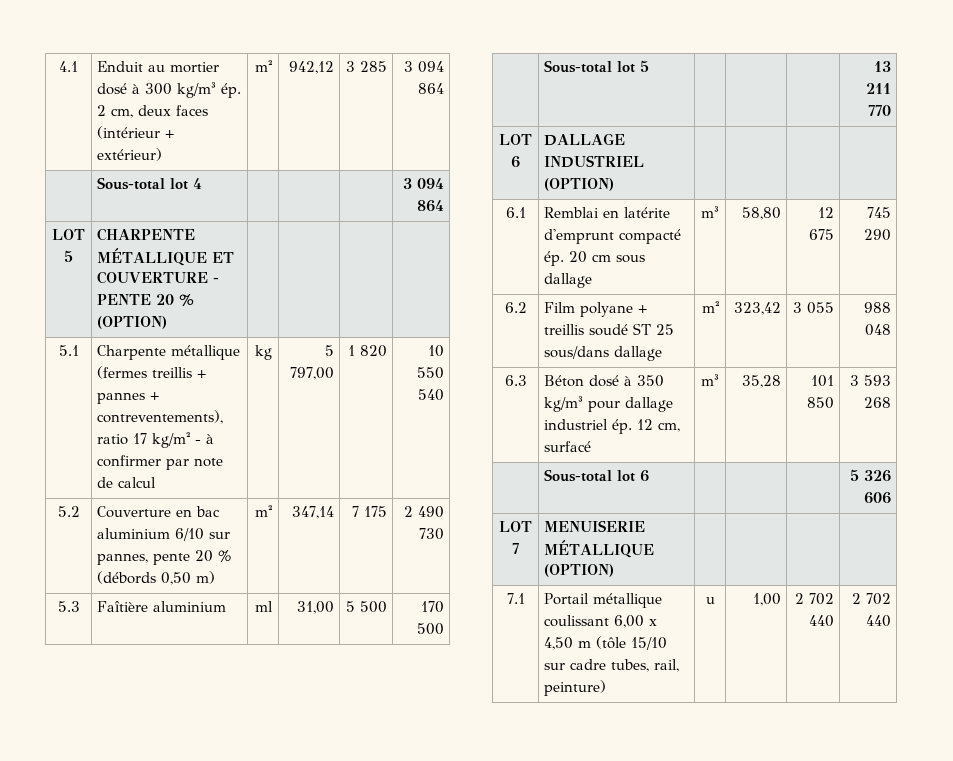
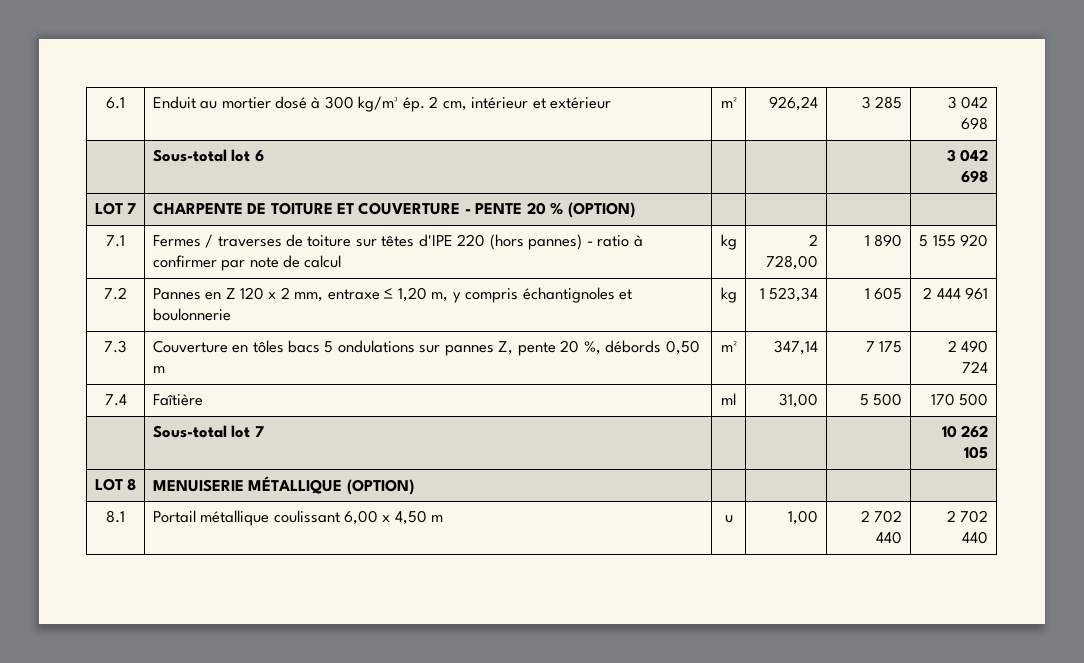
- 4.1 | Enduit au mortier dosé à 300 kg/m³ ép. 2 cm, deux faces (intérieur + extérieur) | m² | 942,12 | 3 285 | 3 094 864
- | Sous-total lot 4 | | | | 3 094 864
- LOT 5 | CHARPENTE MÉTALLIQUE ET COUVERTURE - PENTE 20 % (OPTION) | | | |
+ 6.1 | Enduit au mortier dosé à 300 kg/m³ ép. 2 cm, intérieur et extérieur | m² | 926,24 | 3 285 | 3 042 698
+ | Sous-total lot 6 | | | | 3 042 698
+ LOT 7 | CHARPENTE DE TOITURE ET COUVERTURE - PENTE 20 % (OPTION) | | | |
- 5.1 | Charpente métallique (fermes treillis + pannes + contreventements), ratio 17 kg/m² - à confirmer par note de calcul | kg | 5 797,00 | 1 820 | 10 550 540
- 5.2 | Couverture en bac aluminium 6/10 sur pannes, pente 20 % (débords 0,50 m) | m² | 347,14 | 7 175 | 2 490 730
- 5.3 | Faîtière aluminium | ml | 31,00 | 5 500 | 170 500
+ 7.1 | Fermes / traverses de toiture sur têtes d'IPE 220 (hors pannes) - ratio à confirmer par note de calcul | kg | 2 728,00 | 1 890 | 5 155 920
+ 7.2 | Pannes en Z 120 x 2 mm, entraxe ≤ 1,20 m, y compris échantignoles et boulonnerie | kg | 1 523,34 | 1 605 | 2 444 961
+ 7.3 | Couverture en tôles bacs 5 ondulations sur pannes Z, pente 20 %, débords 0,50 m | m² | 347,14 | 7 175 | 2 490 724
+ 7.4 | Faîtière | ml | 31,00 | 5 500 | 170 500
- | Sous-total lot 5 | | | | 13 211 770
- LOT 6 | DALLAGE INDUSTRIEL (OPTION) | | | |
- 6.1 | Remblai en latérite d'emprunt compacté ép. 20 cm sous dallage | m³ | 58,80 | 12 675 | 745 290
- 6.2 | Film polyane + treillis soudé ST 25 sous/dans dallage | m² | 323,42 | 3 055 | 988 048
- 6.3 | Béton dosé à 350 kg/m³ pour dallage industriel ép. 12 cm, surfacé | m³ | 35,28 | 101 850 | 3 593 268
- | Sous-total lot 6 | | | | 5 326 606
- LOT 7 | MENUISERIE MÉTALLIQUE (OPTION) | | | |
+ | Sous-total lot 7 | | | | 10 262 105
+ LOT 8 | MENUISERIE MÉTALLIQUE (OPTION) | | | |
- 7.1 | Portail métallique coulissant 6,00 x 4,50 m (tôle 15/10 sur cadre tubes, rail, peinture) | u | 1,00 | 2 702 440 | 2 702 440
+ 8.1 | Portail métallique coulissant 6,00 x 4,50 m | u | 1,00 | 2 702 440 | 2 702 440

